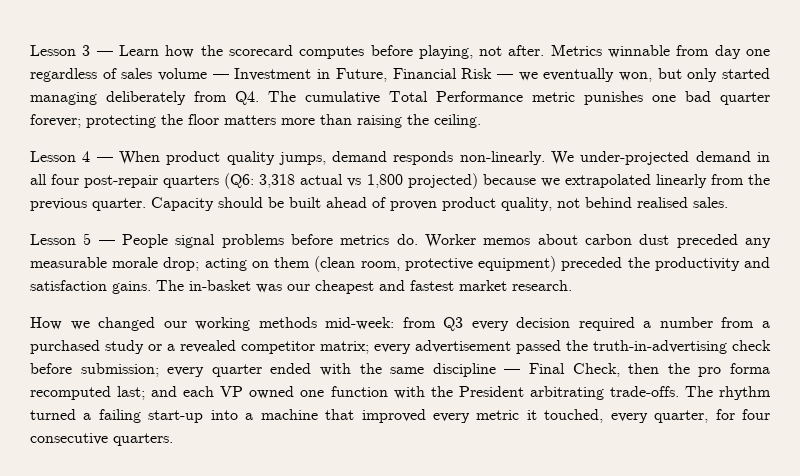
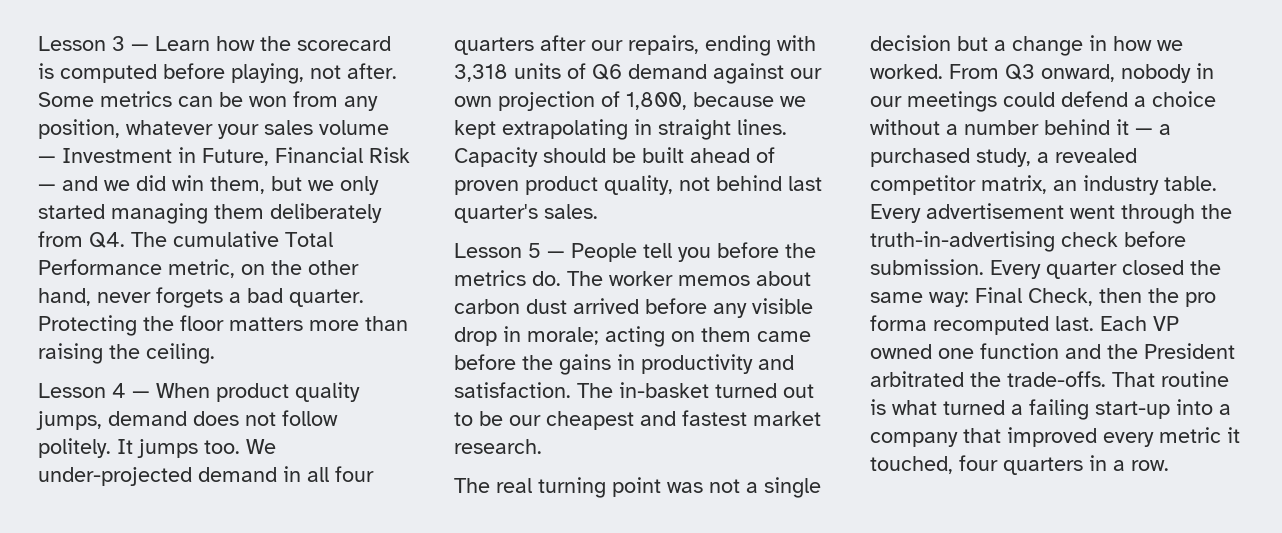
- Lesson 3 — Learn how the scorecard computes before playing, not after.
+ Lesson 3 — Learn how the scorecard is computed before playing, not after.
- Metrics winnable from day one regardless of sales volume — Investment in Future, Financial Risk — we eventually won, but only started managing deliberately from Q4. The cumulative Total Performance metric punishes one bad quarter forever; protecting the floor matters more than raising the ceiling.
+ Some metrics can be won from any position, whatever your sales volume — Investment in Future, Financial Risk — and we did win them, but we only started managing them deliberately from Q4. The cumulative Total Performance metric, on the other hand, never forgets a bad quarter. Protecting the floor matters more than raising the ceiling.
- Lesson 4 — When product quality jumps, demand responds non-linearly.
+ Lesson 4 — When product quality jumps, demand does not follow politely. It jumps too.
- We under-projected demand in all four post-repair quarters (Q6: 3,318 actual vs 1,800 projected) because we extrapolated linearly from the previous quarter.
+ We under-projected demand in all four quarters after our repairs, ending with 3,318 units of Q6 demand against our own projection of 1,800, because we kept extrapolating in straight lines.
- Capacity should be built ahead of proven product quality, not behind realised sales.
+ Capacity should be built ahead of proven product quality, not behind last quarter's sales.
- Lesson 5 — People signal problems before metrics do. Worker memos about carbon dust preceded any measurable morale drop; acting on them (clean room, protective equipment) preceded the productivity and satisfaction gains. The in-basket was our cheapest and fastest market research.
+ Lesson 5 — People tell you before the metrics do. The worker memos about carbon dust arrived before any visible drop in morale; acting on them came before the gains in productivity and satisfaction. The in-basket turned out to be our cheapest and fastest market research.
- How we changed our working methods mid-week: from Q3 every decision required a number from a purchased study or a revealed competitor matrix; every advertisement passed the truth-in-advertising check before submission; every quarter ended with the same discipline — Final Check, then the pro forma recomputed last; and each VP owned one function with the President arbitrating trade-offs. The rhythm turned a failing start-up into a machine that improved every metric it touched, every quarter, for four consecutive quarters.
+ The real turning point was not a single decision but a change in how we worked. From Q3 onward, nobody in our meetings could defend a choice without a number behind it — a purchased study, a revealed competitor matrix, an industry table. Every advertisement went through the truth-in-advertising check before submission. Every quarter closed the same way: Final Check, then the pro forma recomputed last. Each VP owned one function and the President arbitrated the trade-offs. That routine is what turned a failing start-up into a company that improved every metric it touched, four quarters in a row.

